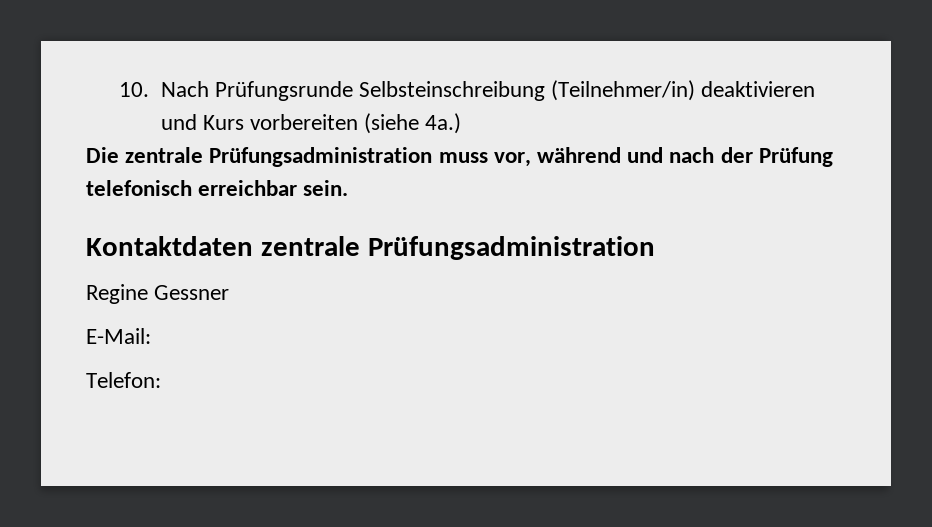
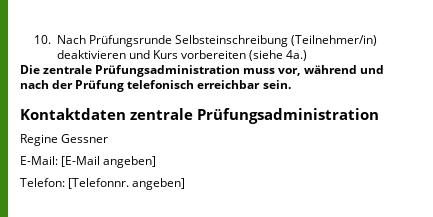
- E-Mail:
+ E-Mail: [E-Mail angeben]
- Telefon:
+ Telefon: [Telefonnr. angeben]

